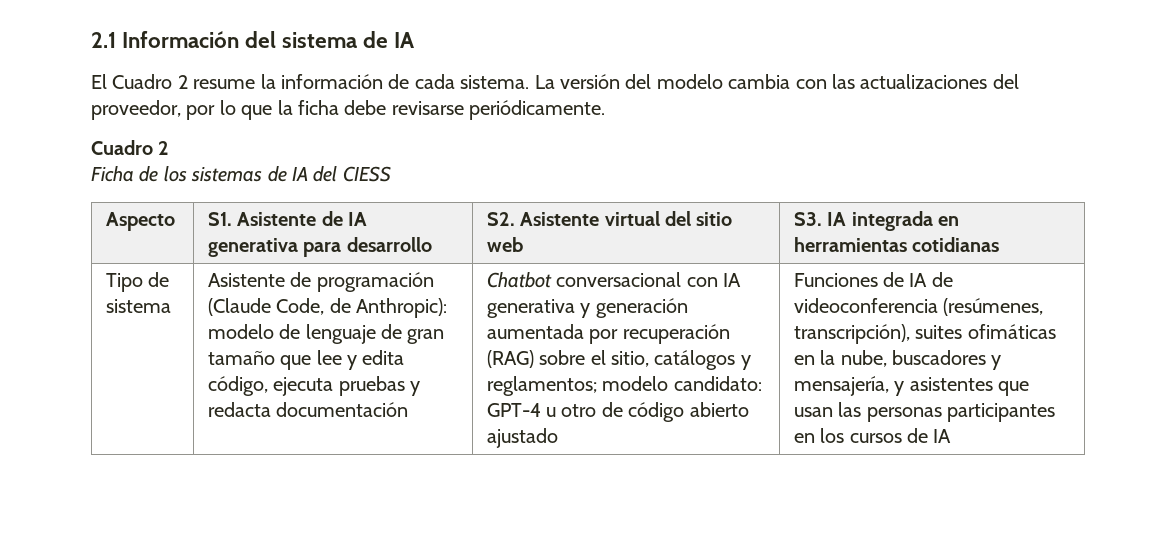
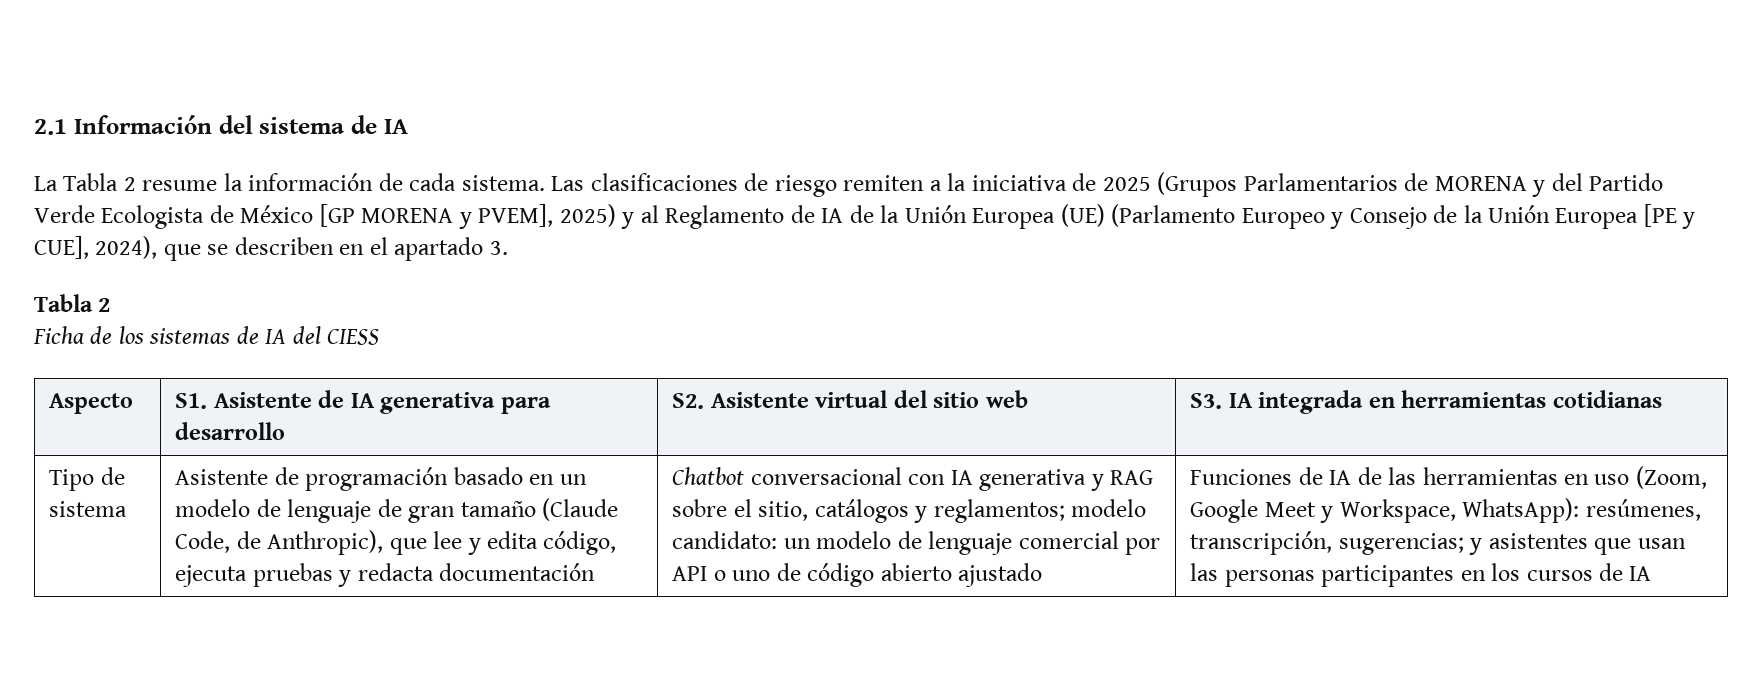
- El Cuadro 2 resume la información de cada sistema.
+ La Tabla 2 resume la información de cada sistema.
- La versión del modelo cambia con las actualizaciones del proveedor, por lo que la ficha debe revisarse periódicamente.
- Cuadro 2
+ Las clasificaciones de riesgo remiten a la iniciativa de 2025 (Grupos Parlamentarios de MORENA y del Partido Verde Ecologista de México [GP MORENA y PVEM], 2025) y al Reglamento de IA de la Unión Europea (UE) (Parlamento Europeo y Consejo de la Unión Europea [PE y CUE], 2024), que se describen en el apartado 3.
+ Tabla 2
- Asistente de programación (Claude Code, de Anthropic): modelo de lenguaje de gran tamaño que lee y edita código, ejecuta pruebas y redacta documentación
+ Asistente de programación basado en un modelo de lenguaje de gran tamaño (Claude Code, de Anthropic), que lee y edita código, ejecuta pruebas y redacta documentación
- Chatbot conversacional con IA generativa y generación aumentada por recuperación (RAG) sobre el sitio, catálogos y reglamentos; modelo candidato: GPT-4 u otro de código abierto ajustado
+ Chatbot conversacional con IA generativa y RAG sobre el sitio, catálogos y reglamentos; modelo candidato: un modelo de lenguaje comercial por API o uno de código abierto ajustado
- Funciones de IA de videoconferencia (resúmenes, transcripción), suites ofimáticas en la nube, buscadores y mensajería, y asistentes que usan las personas participantes en los cursos de IA
+ Funciones de IA de las herramientas en uso (Zoom, Google Meet y Workspace, WhatsApp): resúmenes, transcripción, sugerencias; y asistentes que usan las personas participantes en los cursos de IA

